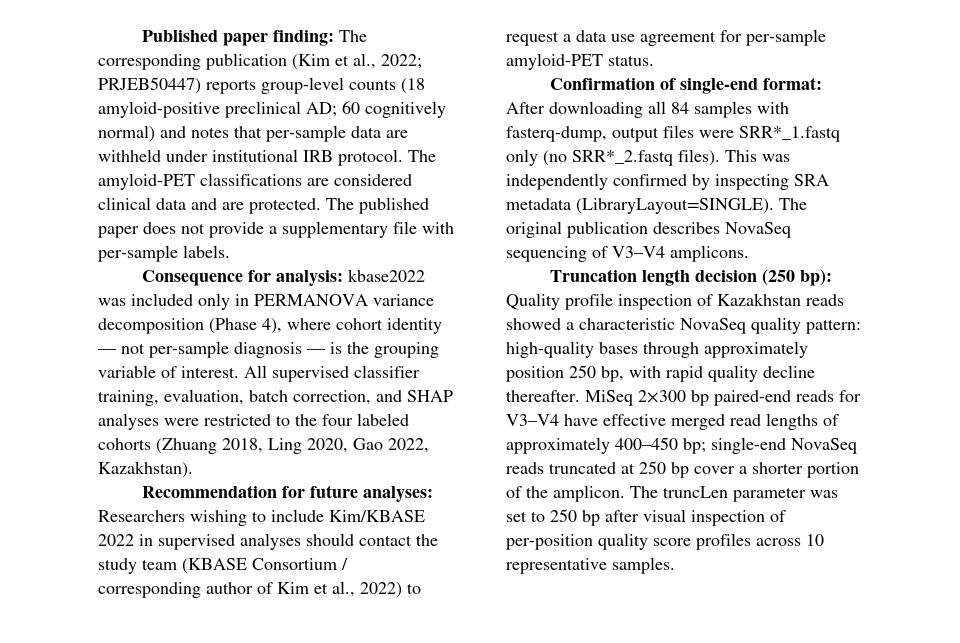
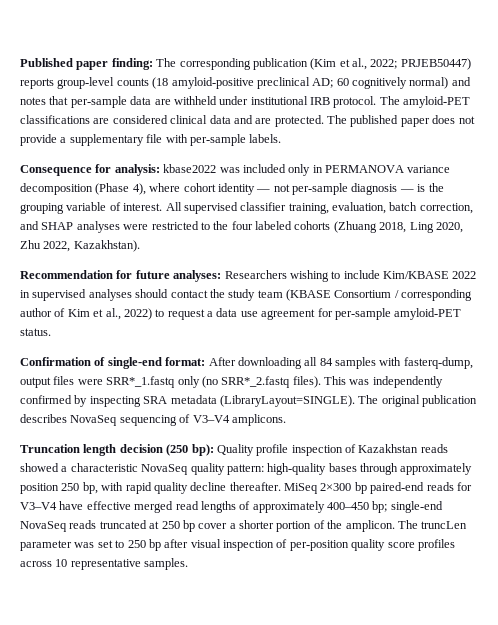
- All supervised classifier training, evaluation, batch correction, and SHAP analyses were restricted to the four labeled cohorts (Zhuang 2018, Ling 2020, Gao 2022, Kazakhstan).
+ All supervised classifier training, evaluation, batch correction, and SHAP analyses were restricted to the four labeled cohorts (Zhuang 2018, Ling 2020, Zhu 2022, Kazakhstan).

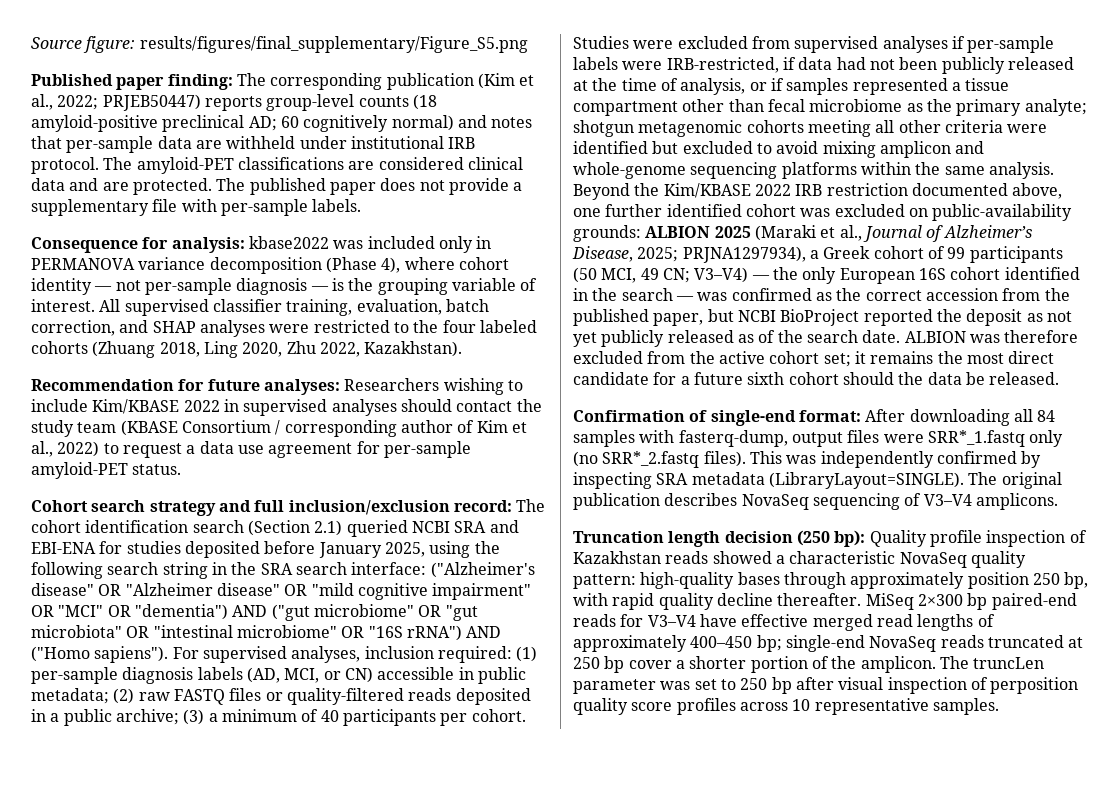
+ Source figure: results/figures/final_supplementary/Figure_S5.png
+ Cohort search strategy and full inclusion/exclusion record: The cohort identification search (Section 2.1) queried NCBI SRA and EBI-ENA for studies deposited before January 2025, using the following search string in the SRA search interface: ("Alzheimer's disease" OR "Alzheimer disease" OR "mild cognitive impairment" OR "MCI" OR "dementia") AND ("gut microbiome" OR "gut microbiota" OR "intestinal microbiome" OR "16S rRNA") AND ("Homo sapiens"). For supervised analyses, inclusion required: (1) per-sample diagnosis labels (AD, MCI, or CN) accessible in public metadata; (2) raw FASTQ files or quality-filtered reads deposited in a public archive; (3) a minimum of 40 participants per cohort. Studies were excluded from supervised analyses if per-sample labels were IRB-restricted, if data had not been publicly released at the time of analysis, or if samples represented a tissue compartment other than fecal microbiome as the primary analyte; shotgun metagenomic cohorts meeting all other criteria were identified but excluded to avoid mixing amplicon and whole-genome sequencing platforms within the same analysis. Beyond the Kim/KBASE 2022 IRB restriction documented above, one further identified cohort was excluded on public-availability grounds: ALBION 2025 (Maraki et al., Journal of Alzheimer’s Disease, 2025; PRJNA1297934), a Greek cohort of 99 participants (50 MCI, 49 CN; V3–V4) — the only European 16S cohort identified in the search — was confirmed as the correct accession from the published paper, but NCBI BioProject reported the deposit as not yet publicly released as of the search date. ALBION was therefore excluded from the active cohort set; it remains the most direct candidate for a future sixth cohort should the data be released.
- The truncLen parameter was set to 250 bp after visual inspection of per-position quality score profiles across 10 representative samples.
+ The truncLen parameter was set to 250 bp after visual inspection of perposition quality score profiles across 10 representative samples.

